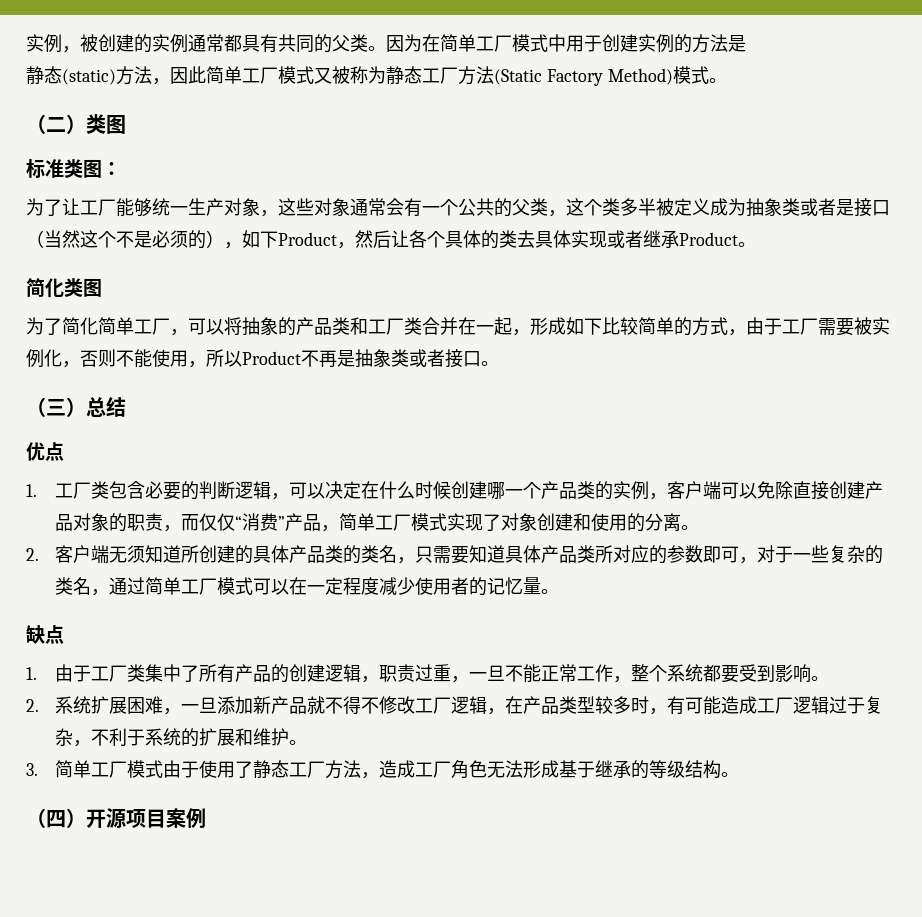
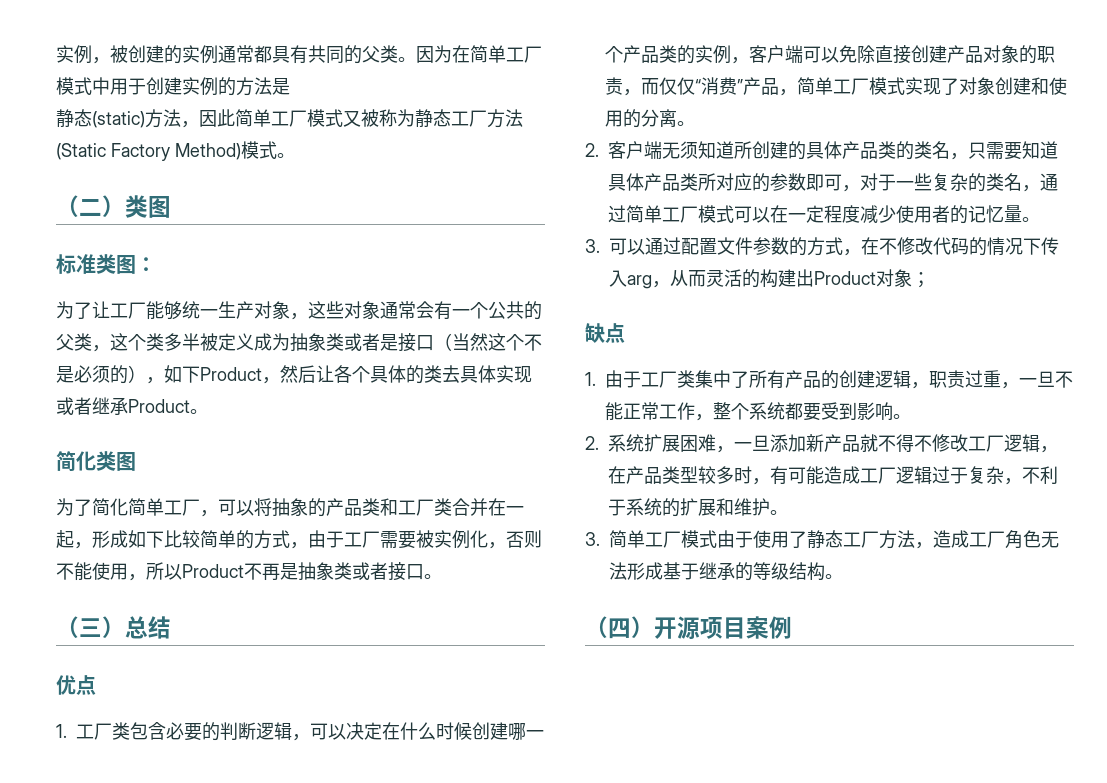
+ 3.可以通过配置文件参数的方式，在不修改代码的情况下传入arg，从而灵活的构建出Product对象；

